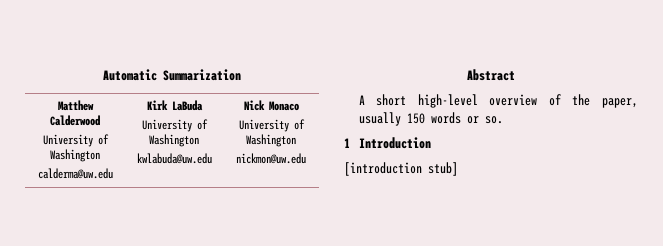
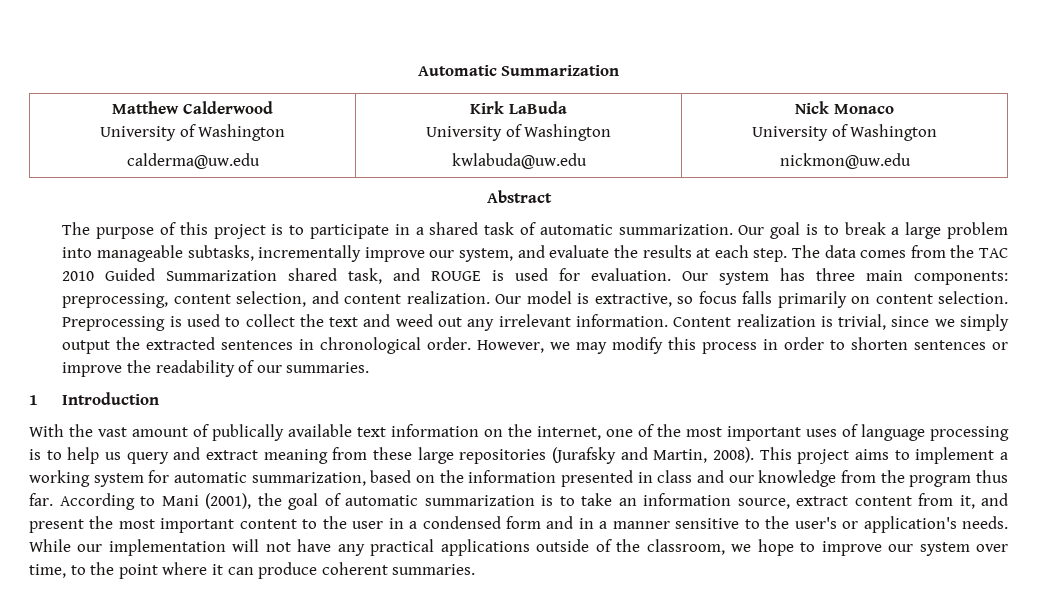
- A short high-level overview of the paper, usually 150 words or so.
+ The purpose of this project is to participate in a shared task of automatic summarization. Our goal is to break a large problem into manageable subtasks, incrementally improve our system, and evaluate the results at each step. The data comes from the TAC 2010 Guided Summarization shared task, and ROUGE is used for evaluation. Our system has three main components: preprocessing, content selection, and content realization. Our model is extractive, so focus falls primarily on content selection. Preprocessing is used to collect the text and weed out any irrelevant information. Content realization is trivial, since we simply output the extracted sentences in chronological order. However, we may modify this process in order to shorten sentences or improve the readability of our summaries.
  1 Introduction
- [introduction stub]
+ With the vast amount of publically available text information on the internet, one of the most important uses of language processing is to help us query and extract meaning from these large repositories (Jurafsky and Martin, 2008). This project aims to implement a working system for automatic summarization, based on the information presented in class and our knowledge from the program thus far. According to Mani (2001), the goal of automatic summarization is to take an information source, extract content from it, and present the most important content to the user in a condensed form and in a manner sensitive to the user's or application's needs. While our implementation will not have any practical applications outside of the classroom, we hope to improve our system over time, to the point where it can produce coherent summaries.

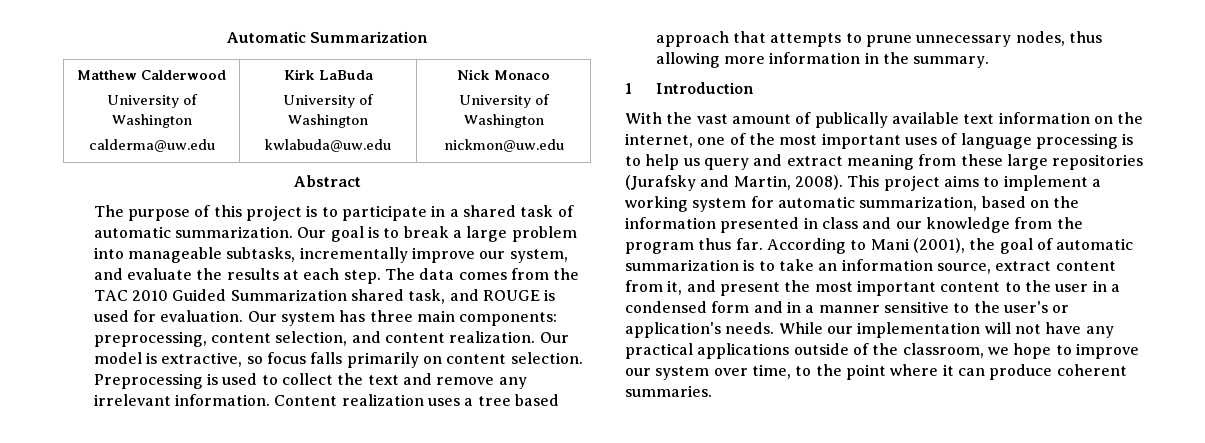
- Preprocessing is used to collect the text and weed out any irrelevant information.
+ Preprocessing is used to collect the text and remove any irrelevant information.
- Content realization is trivial, since we simply output the extracted sentences in chronological order. However, we may modify this process in order to shorten sentences or improve the readability of our summaries.
+ Content realization uses a tree based approach that attempts to prune unnecessary nodes, thus allowing more information in the summary.

